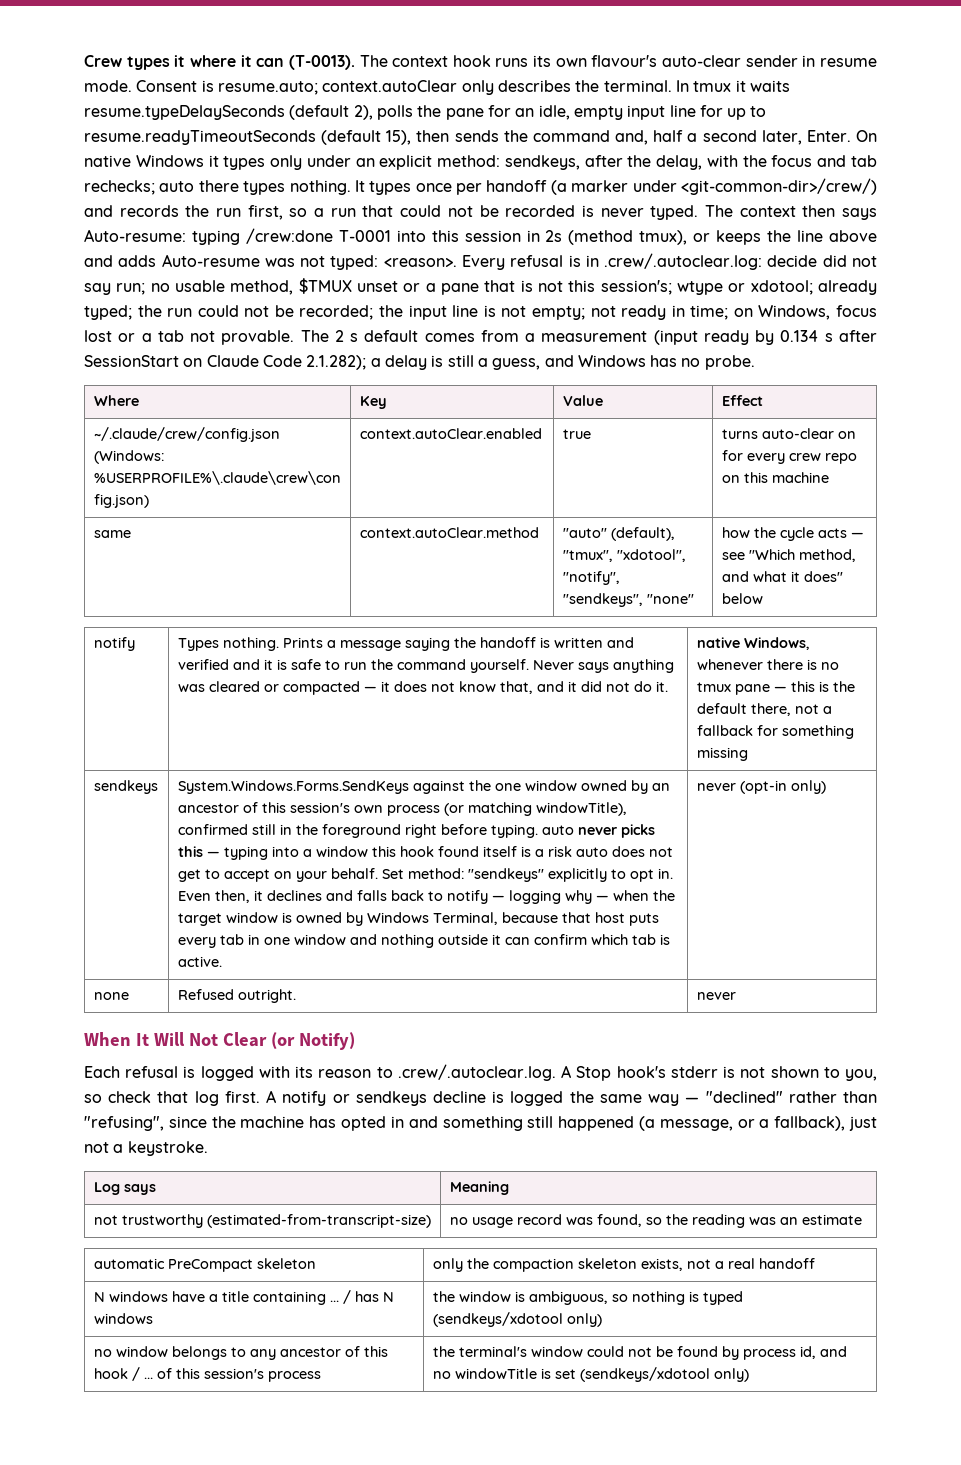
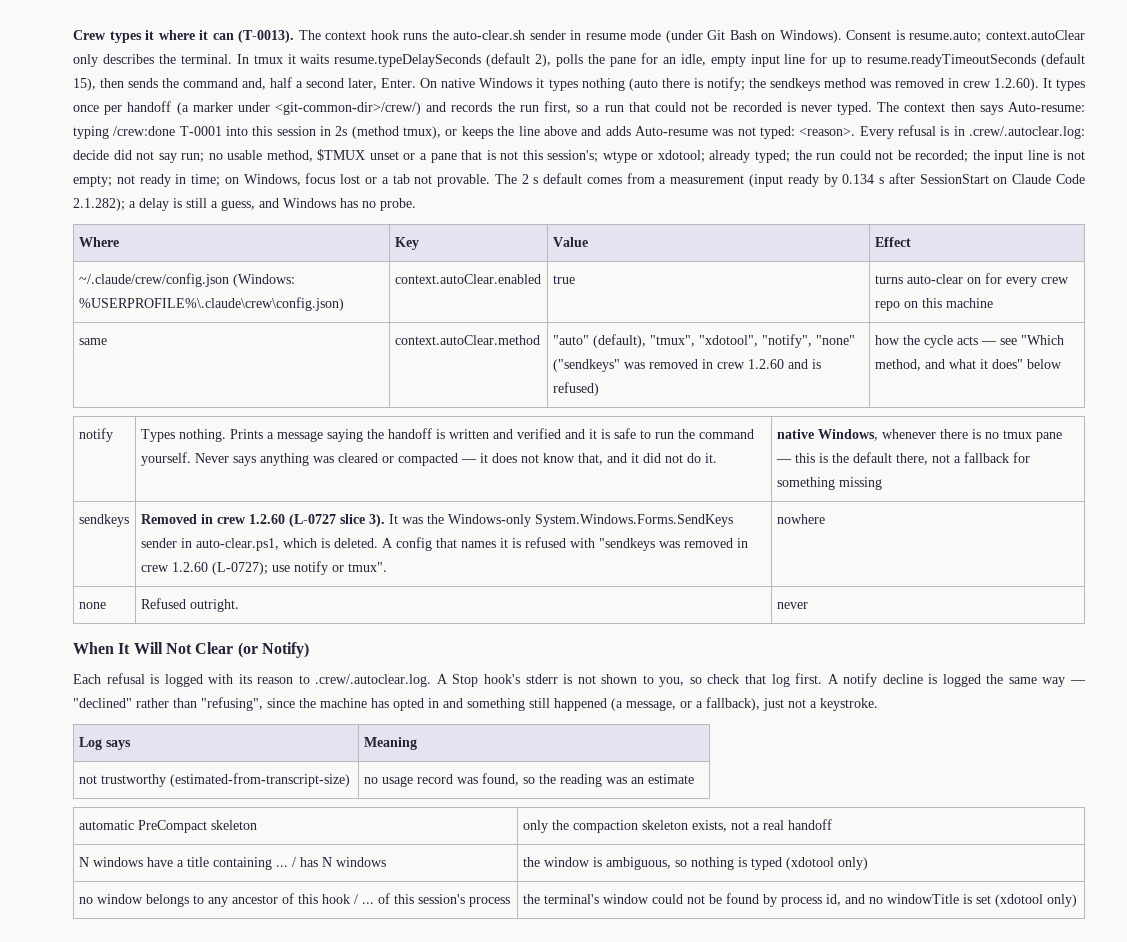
- The context hook runs its own flavour's auto-clear sender in resume mode.
+ The context hook runs the auto-clear.sh sender in resume mode (under Git Bash on Windows).
- On native Windows it types only under an explicit method: sendkeys, after the delay, with the focus and tab rechecks; auto there types nothing. It types once per handoff (a marker under <git-common-dir>/crew/) and records the run first, so a run that could not be recorded is never typed.
+ On native Windows it types nothing (auto there is notify; the sendkeys method was removed in crew 1.2.60). It types once per handoff (a marker under <git-common-dir>/crew/) and records the run first, so a run that could not be recorded is never typed.
- same | context.autoClear.method | "auto" (default), "tmux", "xdotool", "notify", "sendkeys", "none" | how the cycle acts — see "Which method, and what it does" below
+ same | context.autoClear.method | "auto" (default), "tmux", "xdotool", "notify", "none" ("sendkeys" was removed in crew 1.2.60 and is refused) | how the cycle acts — see "Which method, and what it does" below
- System.Windows.Forms.SendKeys against the one window owned by an ancestor of this session's own process (or matching windowTitle), confirmed still in the foreground right before typing. auto never picks this — typing into a window this hook found itself is a risk auto does not get to accept on your behalf. Set method: "sendkeys" explicitly to opt in. Even then, it declines and falls back to notify — logging why — when the target window is owned by Windows Terminal, because that host puts every tab in one window and nothing outside it can confirm which tab is active. | never (opt-in only)
+ Removed in crew 1.2.60 (L-0727 slice 3). It was the Windows-only System.Windows.Forms.SendKeys sender in auto-clear.ps1, which is deleted. A config that names it is refused with "sendkeys was removed in crew 1.2.60 (L-0727); use notify or tmux". | nowhere
- A notify or sendkeys decline is logged the same way — "declined" rather than "refusing", since the machine has opted in and something still happened (a message, or a fallback), just not a keystroke.
+ A notify decline is logged the same way — "declined" rather than "refusing", since the machine has opted in and something still happened (a message, or a fallback), just not a keystroke.
- N windows have a title containing ... / has N windows | the window is ambiguous, so nothing is typed (sendkeys/xdotool only)
+ N windows have a title containing ... / has N windows | the window is ambiguous, so nothing is typed (xdotool only)
- no window belongs to any ancestor of this hook / ... of this session's process | the terminal's window could not be found by process id, and no windowTitle is set (sendkeys/xdotool only)
+ no window belongs to any ancestor of this hook / ... of this session's process | the terminal's window could not be found by process id, and no windowTitle is set (xdotool only)

